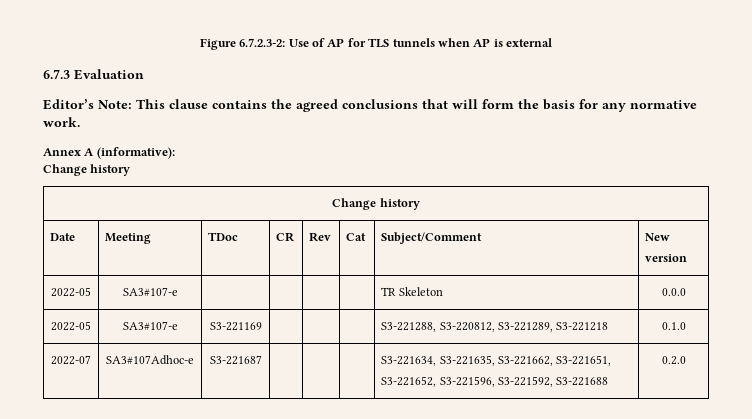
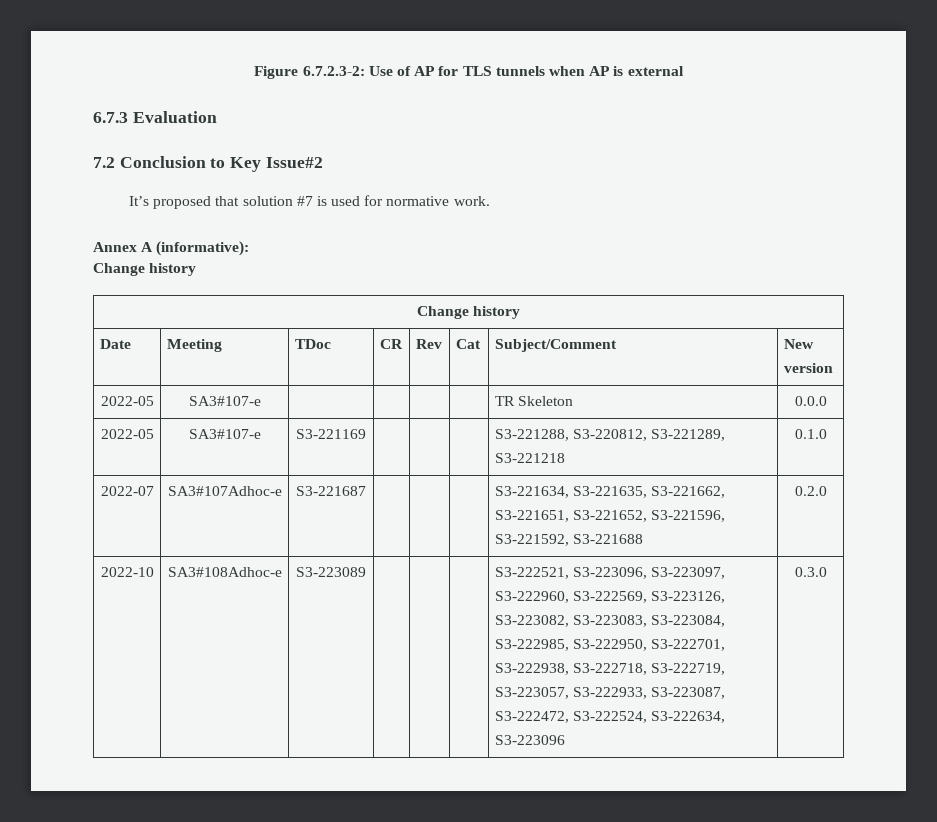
- Editor’s Note: This clause contains the agreed conclusions that will form the basis for any normative work.
+ 7.2 Conclusion to Key Issue#2
+ It’s proposed that solution #7 is used for normative work.
+ 2022-10 | SA3#108Adhoc-e | S3-223089 | | | | S3-222521, S3-223096, S3-223097, S3-222960, S3-222569, S3-223126, S3-223082, S3-223083, S3-223084, S3-222985, S3-222950, S3-222701, S3-222938, S3-222718, S3-222719, S3-223057, S3-222933, S3-223087, S3-222472, S3-222524, S3-222634, S3-223096 | 0.3.0

